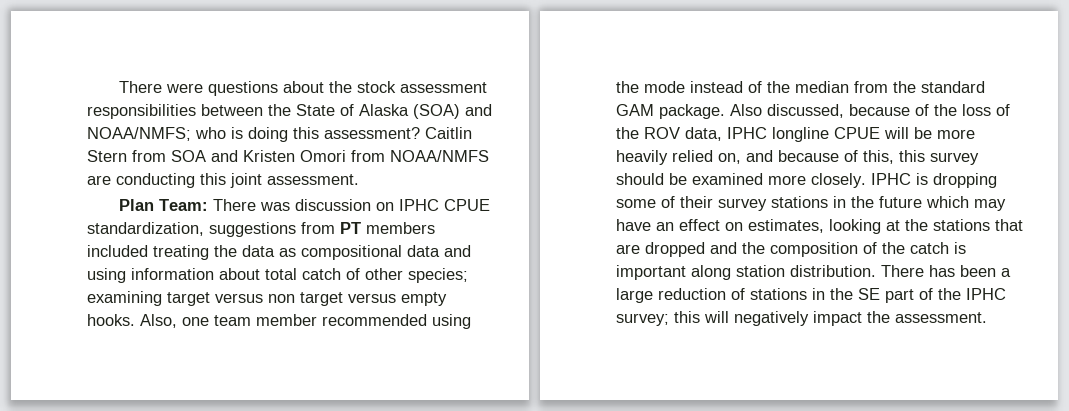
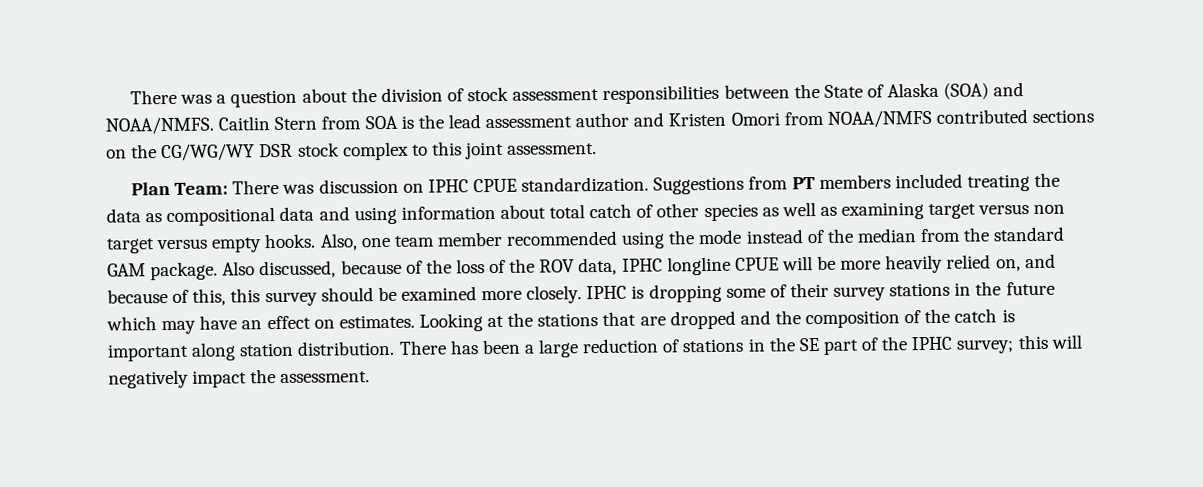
- There were questions about the stock assessment responsibilities between the State of Alaska (SOA) and NOAA/NMFS; who is doing this assessment? Caitlin Stern from SOA and Kristen Omori from NOAA/NMFS are conducting this joint assessment.
+ There was a question about the division of stock assessment responsibilities between the State of Alaska (SOA) and NOAA/NMFS. Caitlin Stern from SOA is the lead assessment author and Kristen Omori from NOAA/NMFS contributed sections on the CG/WG/WY DSR stock complex to this joint assessment.
- Plan Team: There was discussion on IPHC CPUE standardization, suggestions from PT members included treating the data as compositional data and using information about total catch of other species; examining target versus non target versus empty hooks.
+ Plan Team: There was discussion on IPHC CPUE standardization. Suggestions from PT members included treating the data as compositional data and using information about total catch of other species as well as examining target versus non target versus empty hooks.
- IPHC is dropping some of their survey stations in the future which may have an effect on estimates, looking at the stations that are dropped and the composition of the catch is important along station distribution.
+ IPHC is dropping some of their survey stations in the future which may have an effect on estimates. Looking at the stations that are dropped and the composition of the catch is important along station distribution.

